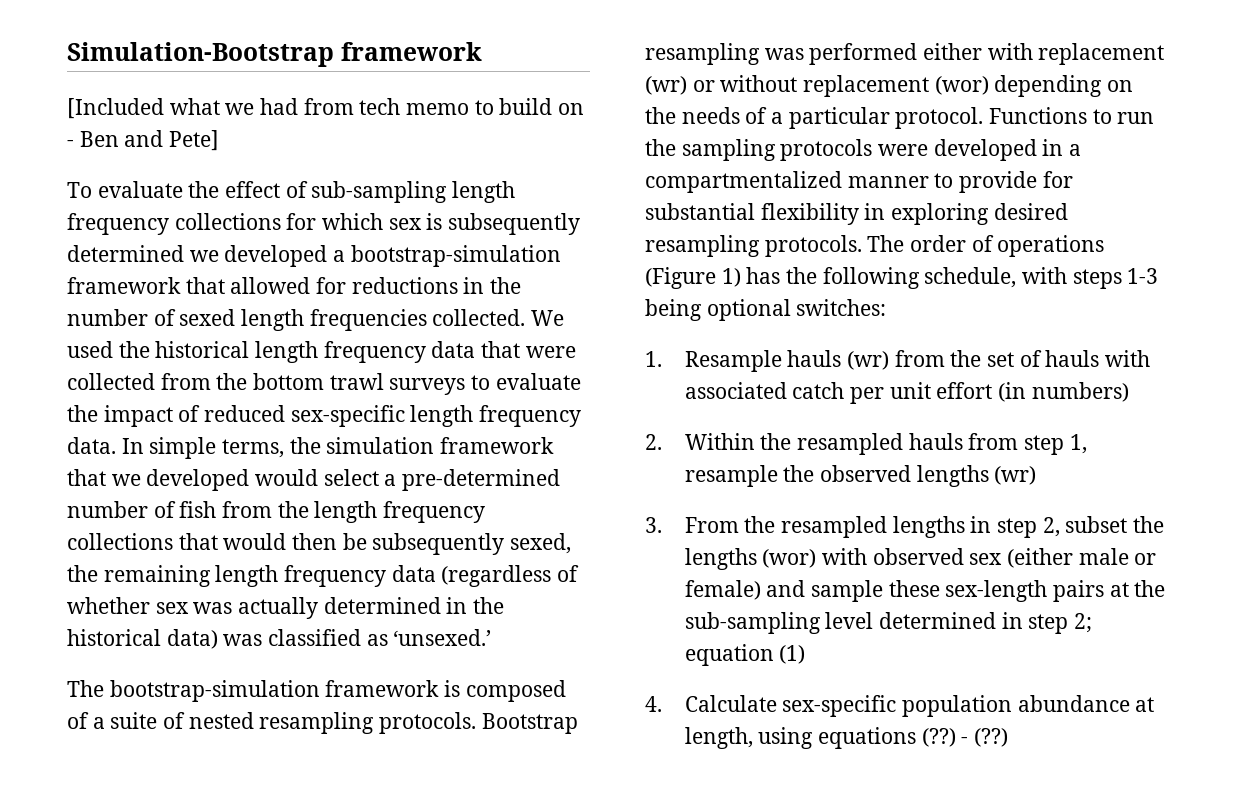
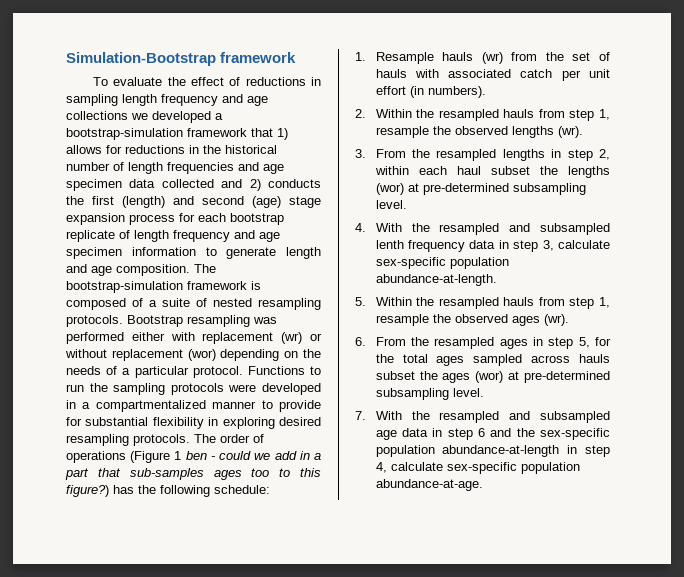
- [Included what we had from tech memo to build on - Ben and Pete]
- To evaluate the effect of sub-sampling length frequency collections for which sex is subsequently determined we developed a bootstrap-simulation framework that allowed for reductions in the number of sexed length frequencies collected. We used the historical length frequency data that were collected from the bottom trawl surveys to evaluate the impact of reduced sex-specific length frequency data. In simple terms, the simulation framework that we developed would select a pre-determined number of fish from the length frequency collections that would then be subsequently sexed, the remaining length frequency data (regardless of whether sex was actually determined in the historical data) was classified as ‘unsexed.’
- The bootstrap-simulation framework is composed of a suite of nested resampling protocols.
+ To evaluate the effect of reductions in sampling length frequency and age collections we developed a bootstrap-simulation framework that 1) allows for reductions in the historical number of length frequencies and age specimen data collected and 2) conducts the first (length) and second (age) stage expansion process for each bootstrap replicate of length frequency and age specimen information to generate length and age composition. The bootstrap-simulation framework is composed of a suite of nested resampling protocols.
- The order of operations (Figure 1) has the following schedule, with steps 1-3 being optional switches:
+ The order of operations (Figure 1 ben - could we add in a part that sub-samples ages too to this figure?) has the following schedule:
- 1. Resample hauls (wr) from the set of hauls with associated catch per unit effort (in numbers)
+ 1. Resample hauls (wr) from the set of hauls with associated catch per unit effort (in numbers).
- 2. Within the resampled hauls from step 1, resample the observed lengths (wr)
+ 2. Within the resampled hauls from step 1, resample the observed lengths (wr).
- 3. From the resampled lengths in step 2, subset the lengths (wor) with observed sex (either male or female) and sample these sex-length pairs at the sub-sampling level determined in step 2; equation (1)
- 4. Calculate sex-specific population abundance at length, using equations (??) - (??)
+ 3. From the resampled lengths in step 2, within each haul subset the lengths (wor) at pre-determined subsampling level.
+ 4. With the resampled and subsampled lenth frequency data in step 3, calculate sex-specific population abundance-at-length.
+ 5. Within the resampled hauls from step 1, resample the observed ages (wr).
+ 6. From the resampled ages in step 5, for the total ages sampled across hauls subset the ages (wor) at pre-determined subsampling level.
+ 7. With the resampled and subsampled age data in step 6 and the sex-specific population abundance-at-length in step 4, calculate sex-specific population abundance-at-age.

